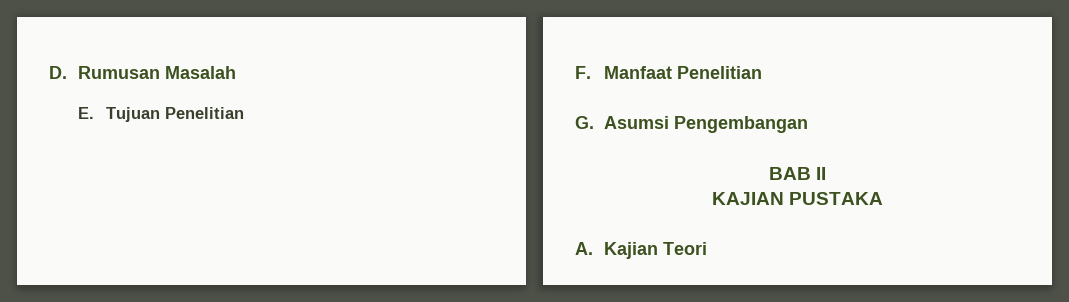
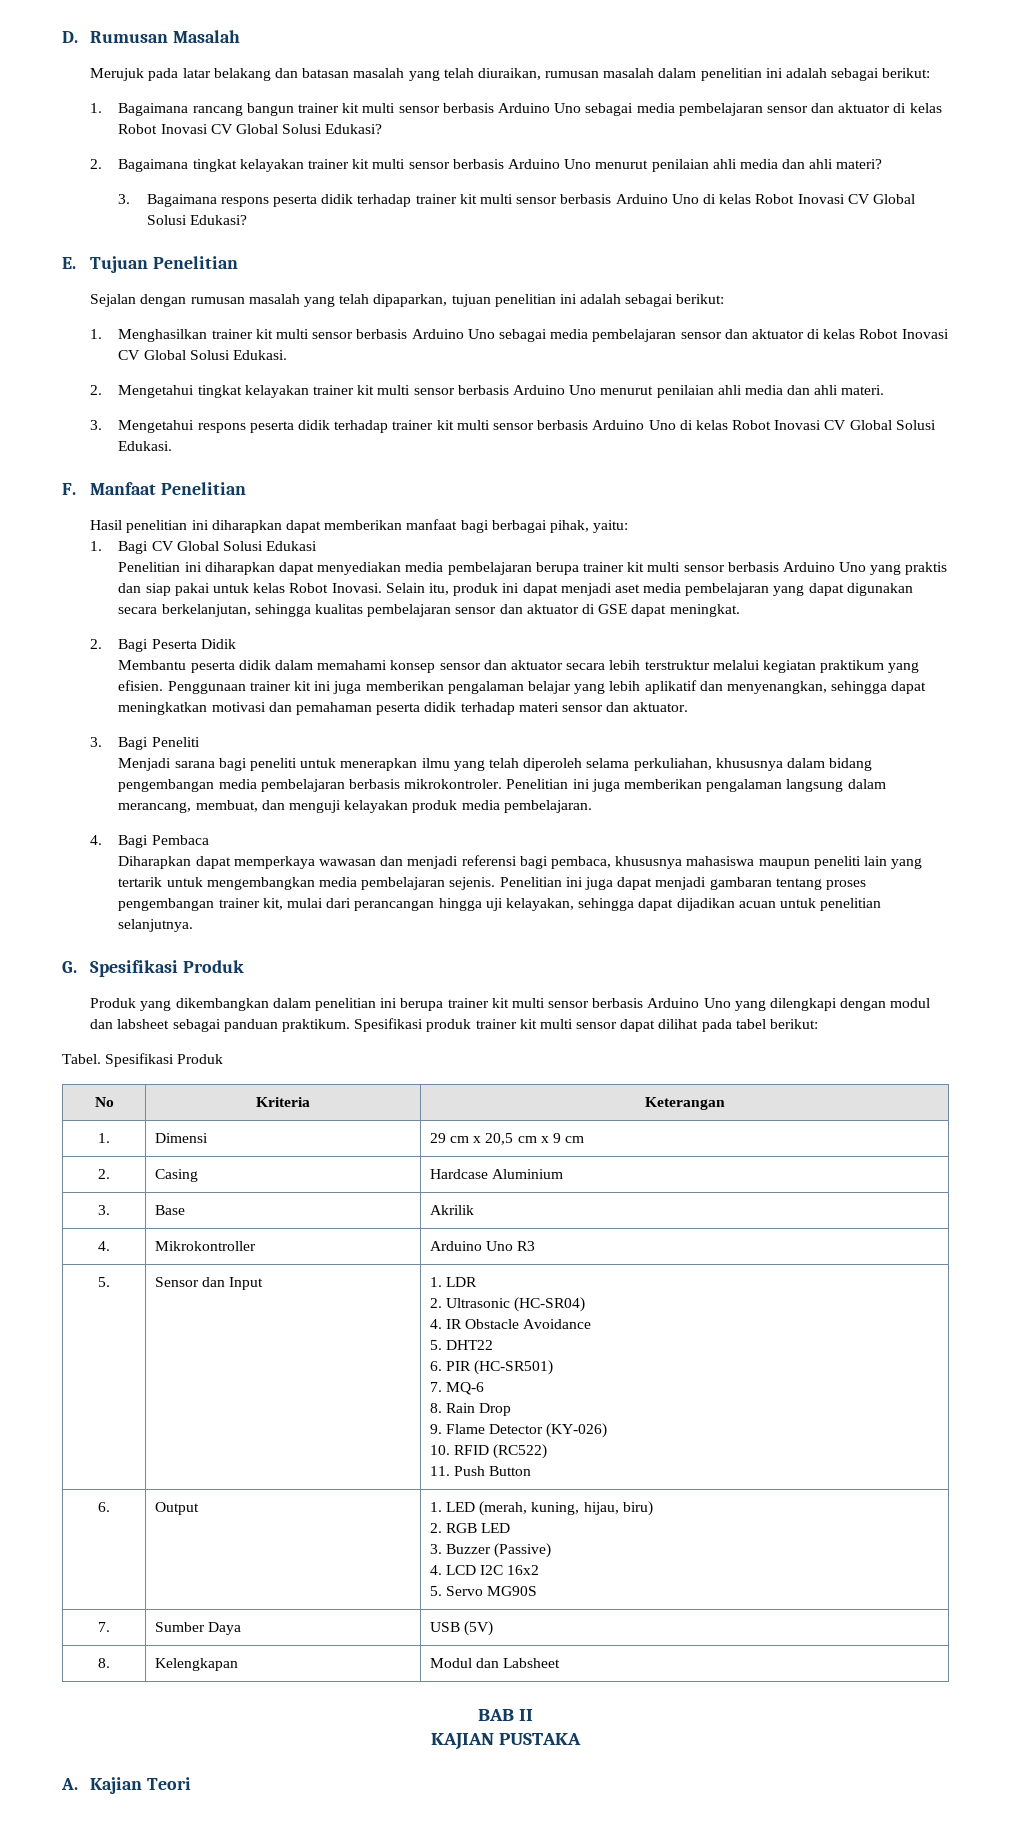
+ Merujuk pada latar belakang dan batasan masalah yang telah diuraikan, rumusan masalah dalam penelitian ini adalah sebagai berikut:
+ 1. Bagaimana rancang bangun trainer kit multi sensor berbasis Arduino Uno sebagai media pembelajaran sensor dan aktuator di kelas Robot Inovasi CV Global Solusi Edukasi?
+ 2. Bagaimana tingkat kelayakan trainer kit multi sensor berbasis Arduino Uno menurut penilaian ahli media dan ahli materi?
+ 3. Bagaimana respons peserta didik terhadap trainer kit multi sensor berbasis Arduino Uno di kelas Robot Inovasi CV Global Solusi Edukasi?
  E. Tujuan Penelitian
+ Sejalan dengan rumusan masalah yang telah dipaparkan, tujuan penelitian ini adalah sebagai berikut:
+ 1. Menghasilkan trainer kit multi sensor berbasis Arduino Uno sebagai media pembelajaran sensor dan aktuator di kelas Robot Inovasi CV Global Solusi Edukasi.
+ 2. Mengetahui tingkat kelayakan trainer kit multi sensor berbasis Arduino Uno menurut penilaian ahli media dan ahli materi.
+ 3. Mengetahui respons peserta didik terhadap trainer kit multi sensor berbasis Arduino Uno di kelas Robot Inovasi CV Global Solusi Edukasi.
  F. Manfaat Penelitian
- G. Asumsi Pengembangan
+ Hasil penelitian ini diharapkan dapat memberikan manfaat bagi berbagai pihak, yaitu:
+ 1. Bagi CV Global Solusi Edukasi
+ Penelitian ini diharapkan dapat menyediakan media pembelajaran berupa trainer kit multi sensor berbasis Arduino Uno yang praktis dan siap pakai untuk kelas Robot Inovasi. Selain itu, produk ini dapat menjadi aset media pembelajaran yang dapat digunakan secara berkelanjutan, sehingga kualitas pembelajaran sensor dan aktuator di GSE dapat meningkat.
+ 2. Bagi Peserta Didik
+ Membantu peserta didik dalam memahami konsep sensor dan aktuator secara lebih terstruktur melalui kegiatan praktikum yang efisien. Penggunaan trainer kit ini juga memberikan pengalaman belajar yang lebih aplikatif dan menyenangkan, sehingga dapat meningkatkan motivasi dan pemahaman peserta didik terhadap materi sensor dan aktuator.
+ 3. Bagi Peneliti
+ Menjadi sarana bagi peneliti untuk menerapkan ilmu yang telah diperoleh selama perkuliahan, khususnya dalam bidang pengembangan media pembelajaran berbasis mikrokontroler. Penelitian ini juga memberikan pengalaman langsung dalam merancang, membuat, dan menguji kelayakan produk media pembelajaran.
+ 4. Bagi Pembaca
+ Diharapkan dapat memperkaya wawasan dan menjadi referensi bagi pembaca, khususnya mahasiswa maupun peneliti lain yang tertarik untuk mengembangkan media pembelajaran sejenis. Penelitian ini juga dapat menjadi gambaran tentang proses pengembangan trainer kit, mulai dari perancangan hingga uji kelayakan, sehingga dapat dijadikan acuan untuk penelitian selanjutnya.
+ G. Spesifikasi Produk
+ Produk yang dikembangkan dalam penelitian ini berupa trainer kit multi sensor berbasis Arduino Uno yang dilengkapi dengan modul dan labsheet sebagai panduan praktikum. Spesifikasi produk trainer kit multi sensor dapat dilihat pada tabel berikut:
+ Tabel. Spesifikasi Produk
+ No | Kriteria | Keterangan
+ 1. | Dimensi | 29 cm x 20,5 cm x 9 cm
+ 2. | Casing | Hardcase Aluminium
+ 3. | Base | Akrilik
+ 4. | Mikrokontroller | Arduino Uno R3
+ 5. | Sensor dan Input | 1. LDR
+ 2. Ultrasonic (HC-SR04)
+ 4. IR Obstacle Avoidance
+ 5. DHT22
+ 6. PIR (HC-SR501)
+ 7. MQ-6
+ 8. Rain Drop
+ 9. Flame Detector (KY-026)
+ 10. RFID (RC522)
+ 11. Push Button
+ 6. | Output | 1. LED (merah, kuning, hijau, biru)
+ 2. RGB LED
+ 3. Buzzer (Passive)
+ 4. LCD I2C 16x2
+ 5. Servo MG90S
+ 7. | Sumber Daya | USB (5V)
+ 8. | Kelengkapan | Modul dan Labsheet

